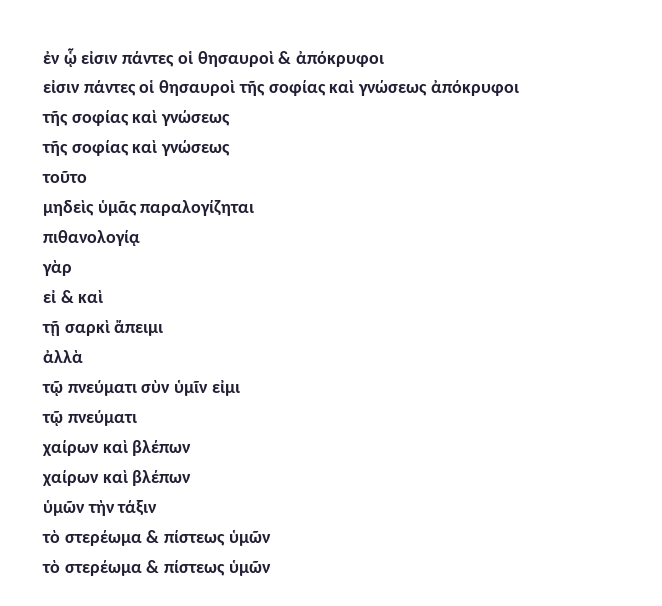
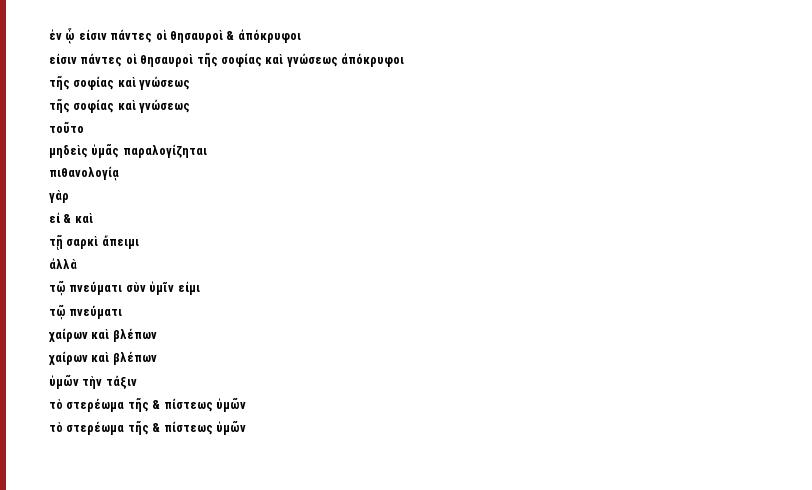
  ὑμῶν τὴν τάξιν
- τὸ στερέωμα & πίστεως ὑμῶν
- τὸ στερέωμα & πίστεως ὑμῶν
+ τὸ στερέωμα τῆς & πίστεως ὑμῶν
+ τὸ στερέωμα τῆς & πίστεως ὑμῶν

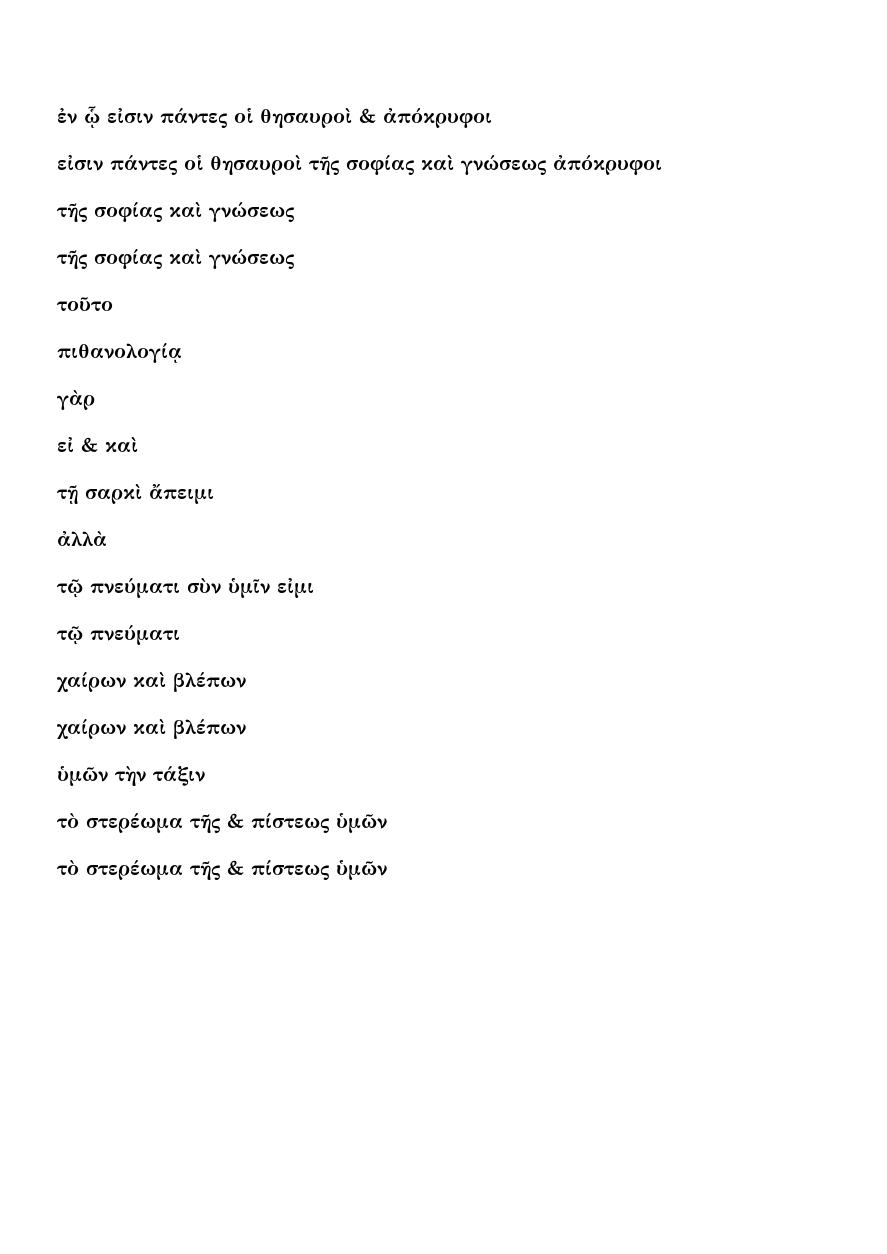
- μηδεὶς ὑμᾶς παραλογίζηται

